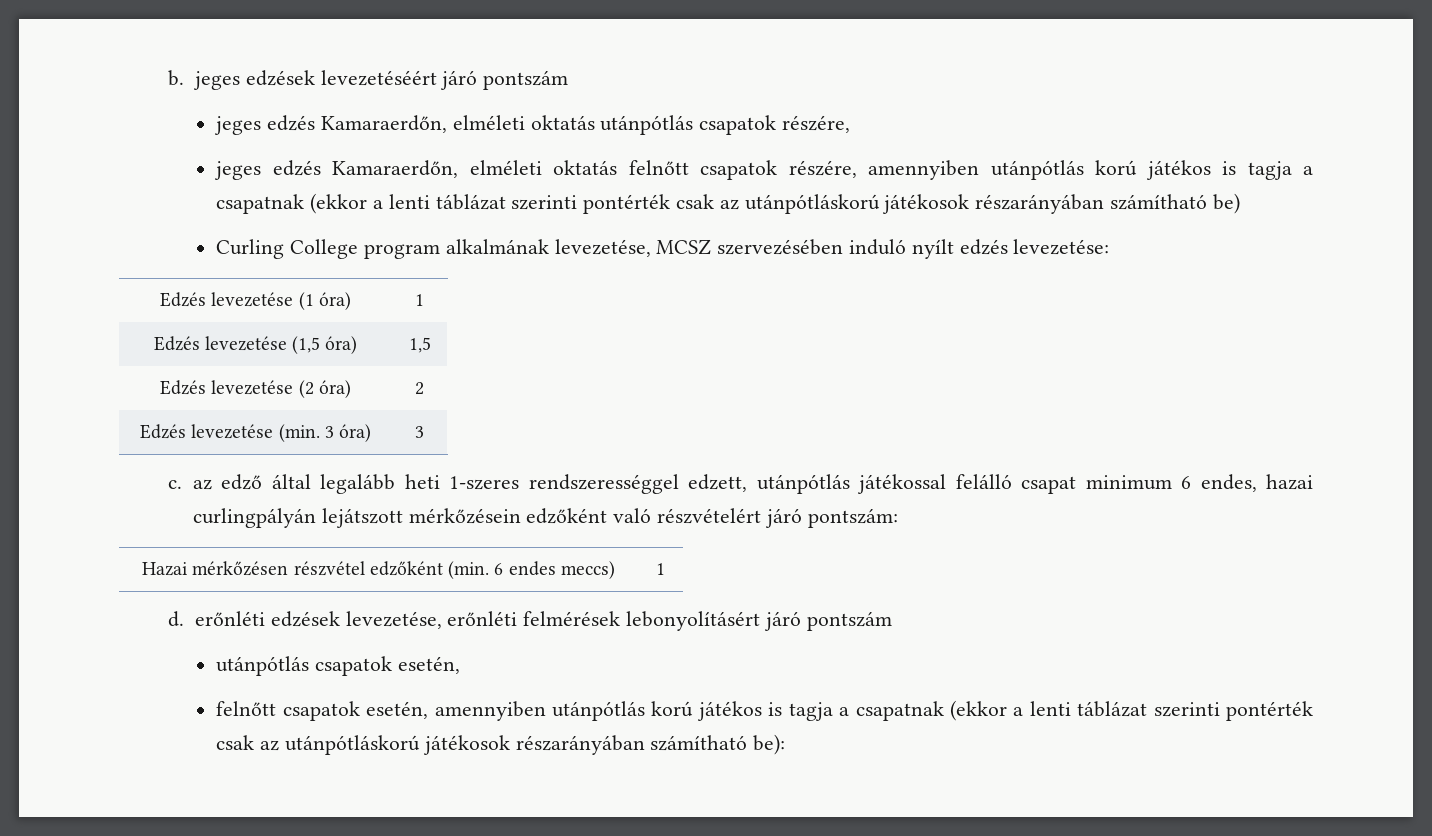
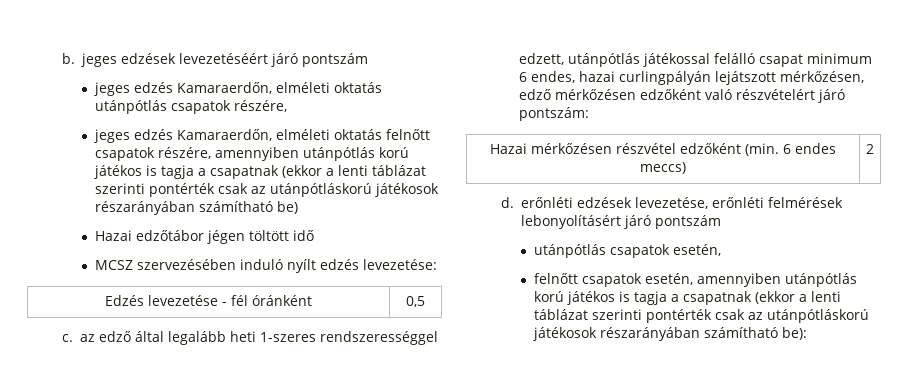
- Curling College program alkalmának levezetése, MCSZ szervezésében induló nyílt edzés levezetése:
+ Hazai edzőtábor jégen töltött idő
+ MCSZ szervezésében induló nyílt edzés levezetése:
- Edzés levezetése (1 óra) | 1
- Edzés levezetése (1,5 óra) | 1,5
- Edzés levezetése (2 óra) | 2
- Edzés levezetése (min. 3 óra) | 3
+ Edzés levezetése - fél óránként | 0,5
- c. az edző által legalább heti 1-szeres rendszerességgel edzett, utánpótlás játékossal felálló csapat minimum 6 endes, hazai curlingpályán lejátszott mérkőzésein edzőként való részvételért járó pontszám:
+ c. az edző által legalább heti 1-szeres rendszerességgel edzett, utánpótlás játékossal felálló csapat minimum 6 endes, hazai curlingpályán lejátszott mérkőzésen, edző mérkőzésen edzőként való részvételért járó pontszám:
- Hazai mérkőzésen részvétel edzőként (min. 6 endes meccs) | 1
+ Hazai mérkőzésen részvétel edzőként (min. 6 endes meccs) | 2

